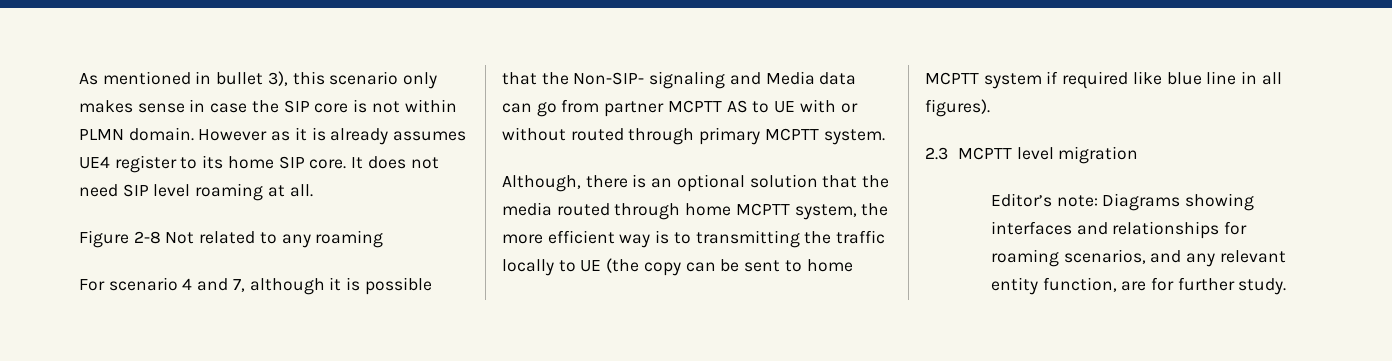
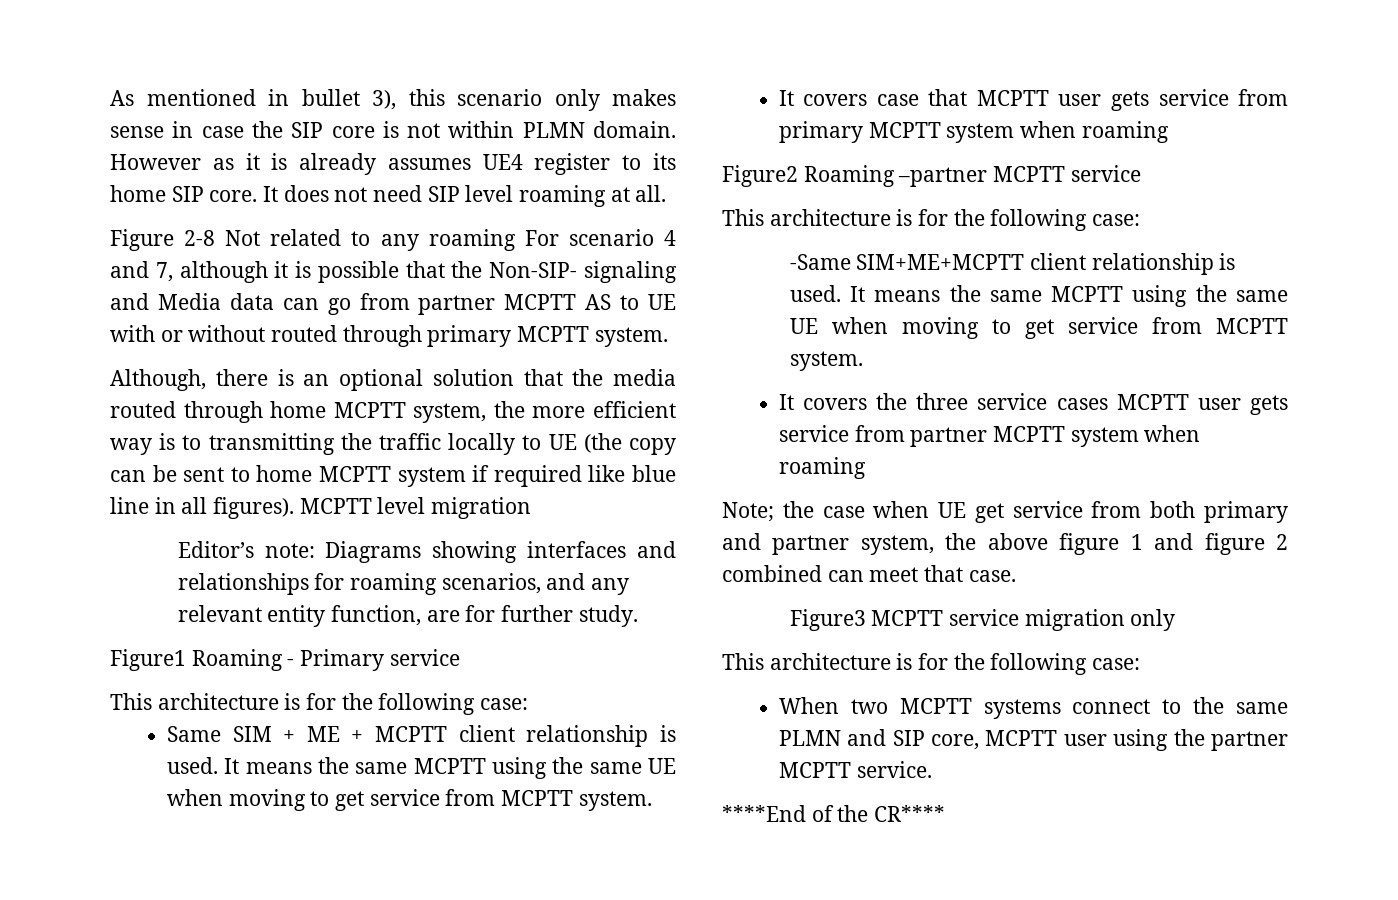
- Figure 2-8 Not related to any roaming
- For scenario 4 and 7, although it is possible that the Non-SIP- signaling and Media data can go from partner MCPTT AS to UE with or without routed through primary MCPTT system.
+ Figure 2-8 Not related to any roaming For scenario 4 and 7, although it is possible that the Non-SIP- signaling and Media data can go from partner MCPTT AS to UE with or without routed through primary MCPTT system.
- Although, there is an optional solution that the media routed through home MCPTT system, the more efficient way is to transmitting the traffic locally to UE (the copy can be sent to home MCPTT system if required like blue line in all figures).
- 2.3 MCPTT level migration
+ Although, there is an optional solution that the media routed through home MCPTT system, the more efficient way is to transmitting the traffic locally to UE (the copy can be sent to home MCPTT system if required like blue line in all figures). MCPTT level migration
+ Figure1 Roaming - Primary service
+ This architecture is for the following case:
+ Same SIM + ME + MCPTT client relationship is used. It means the same MCPTT using the same UE when moving to get service from MCPTT system.
+ It covers case that MCPTT user gets service from primary MCPTT system when roaming
+ Figure2 Roaming –partner MCPTT service
+ This architecture is for the following case:
+ -Same SIM+ME+MCPTT client relationship is used. It means the same MCPTT using the same UE when moving to get service from MCPTT system.
+ It covers the three service cases MCPTT user gets service from partner MCPTT system when roaming
+ Note; the case when UE get service from both primary and partner system, the above figure 1 and figure 2 combined can meet that case.
+ Figure3 MCPTT service migration only
+ This architecture is for the following case:
+ When two MCPTT systems connect to the same PLMN and SIP core, MCPTT user using the partner MCPTT service.
+ ****End of the CR****

